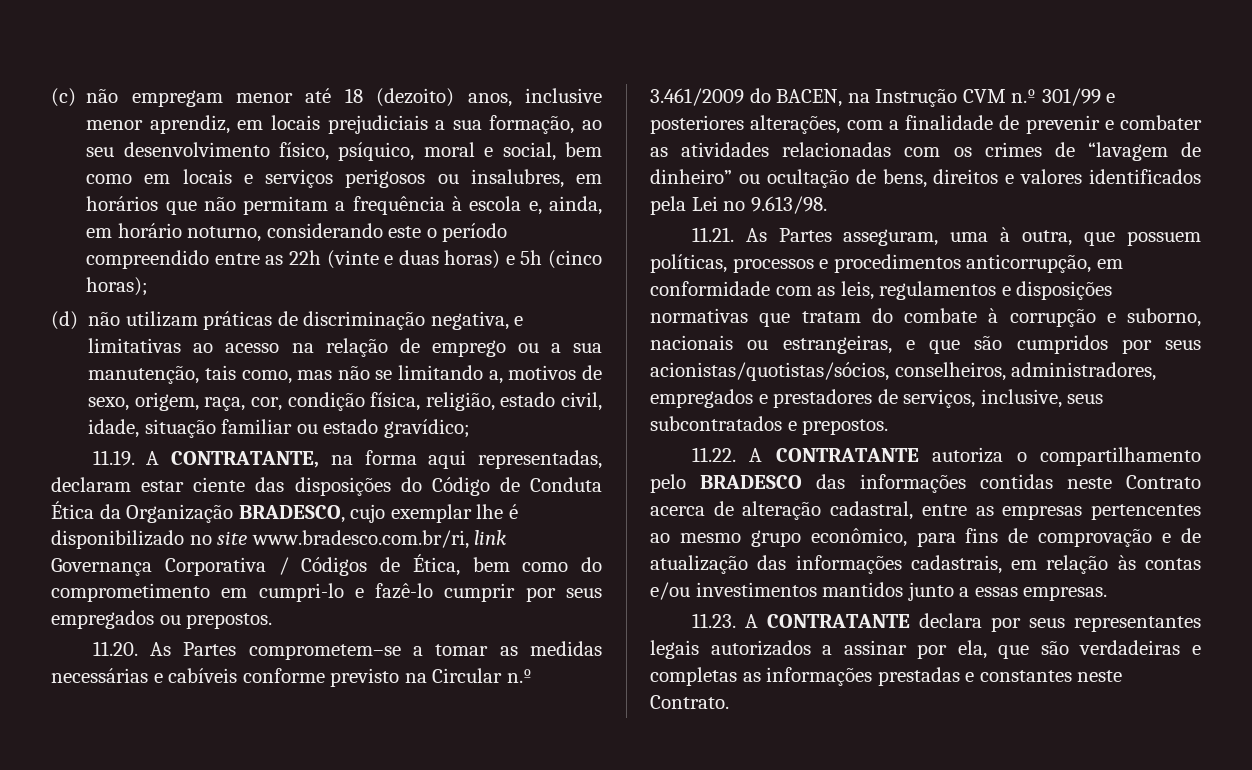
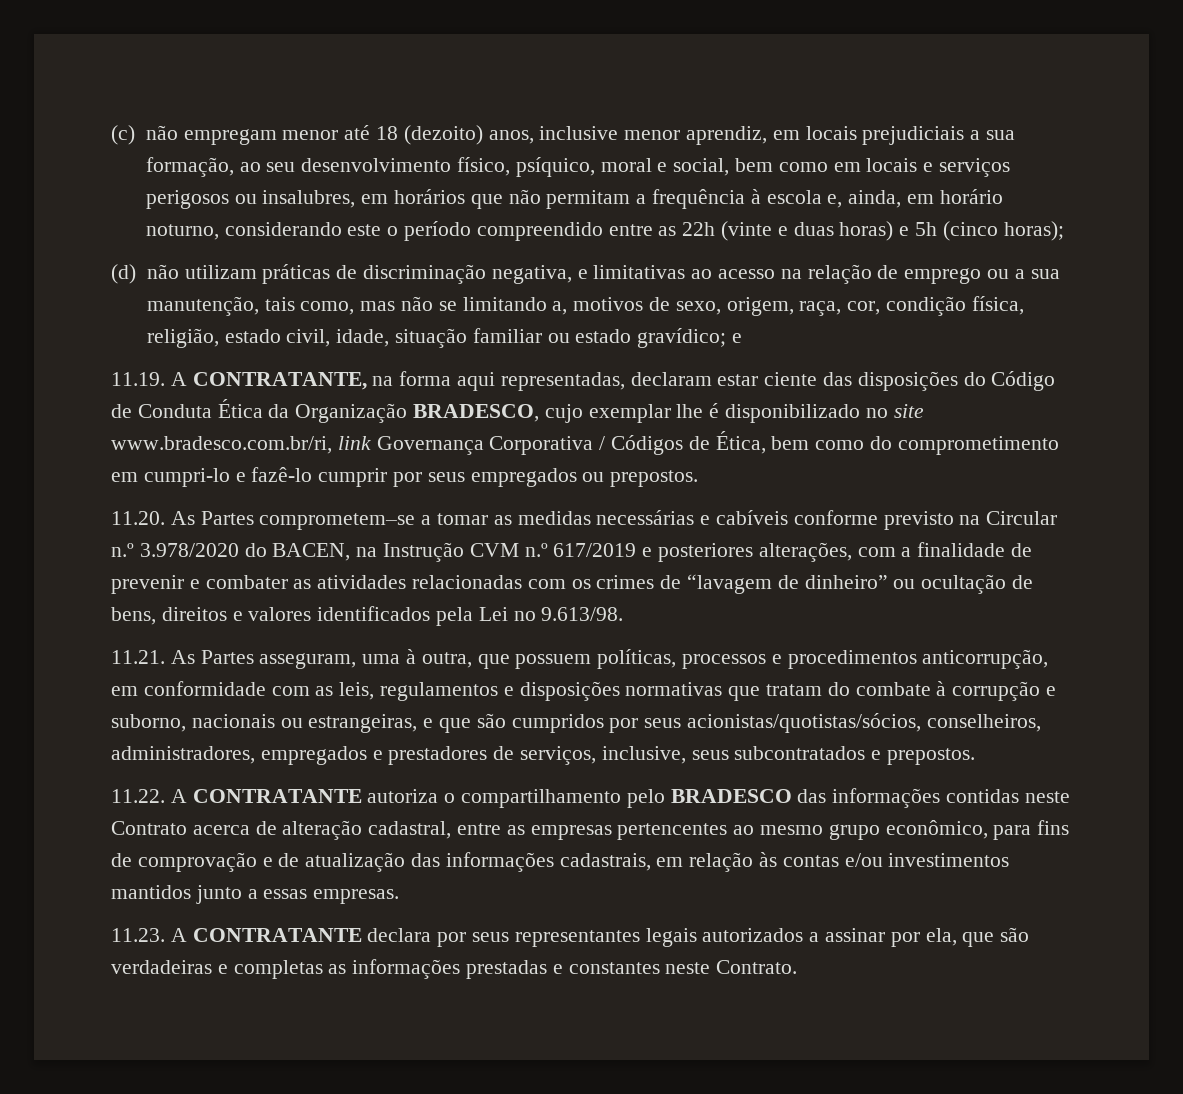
- (d) não utilizam práticas de discriminação negativa, e limitativas ao acesso na relação de emprego ou a sua manutenção, tais como, mas não se limitando a, motivos de sexo, origem, raça, cor, condição física, religião, estado civil, idade, situação familiar ou estado gravídico;
+ (d) não utilizam práticas de discriminação negativa, e limitativas ao acesso na relação de emprego ou a sua manutenção, tais como, mas não se limitando a, motivos de sexo, origem, raça, cor, condição física, religião, estado civil, idade, situação familiar ou estado gravídico; e
- 11.20. As Partes comprometem–se a tomar as medidas necessárias e cabíveis conforme previsto na Circular n.º 3.461/2009 do BACEN, na Instrução CVM n.º 301/99 e posteriores alterações, com a finalidade de prevenir e combater as atividades relacionadas com os crimes de “lavagem de dinheiro” ou ocultação de bens, direitos e valores identificados pela Lei no 9.613/98.
+ 11.20. As Partes comprometem–se a tomar as medidas necessárias e cabíveis conforme previsto na Circular n.º 3.978/2020 do BACEN, na Instrução CVM n.º 617/2019 e posteriores alterações, com a finalidade de prevenir e combater as atividades relacionadas com os crimes de “lavagem de dinheiro” ou ocultação de bens, direitos e valores identificados pela Lei no 9.613/98.

